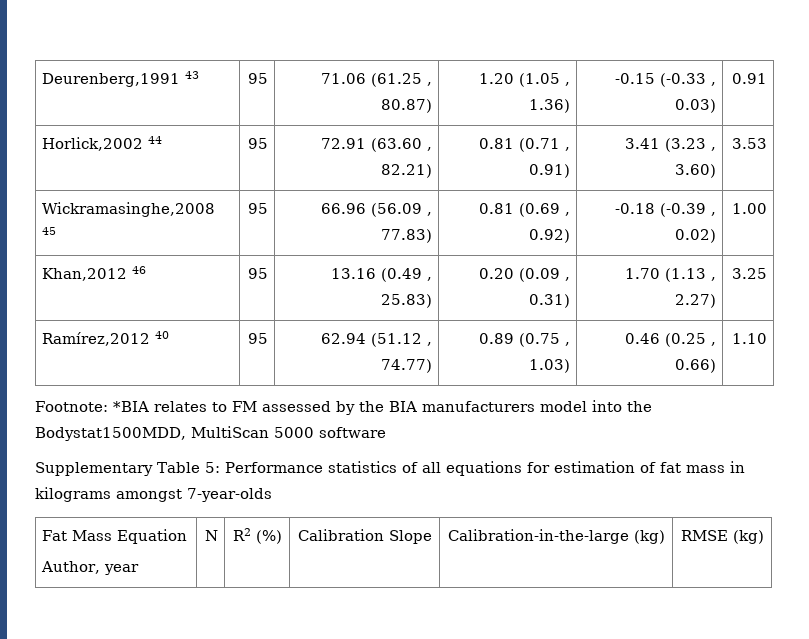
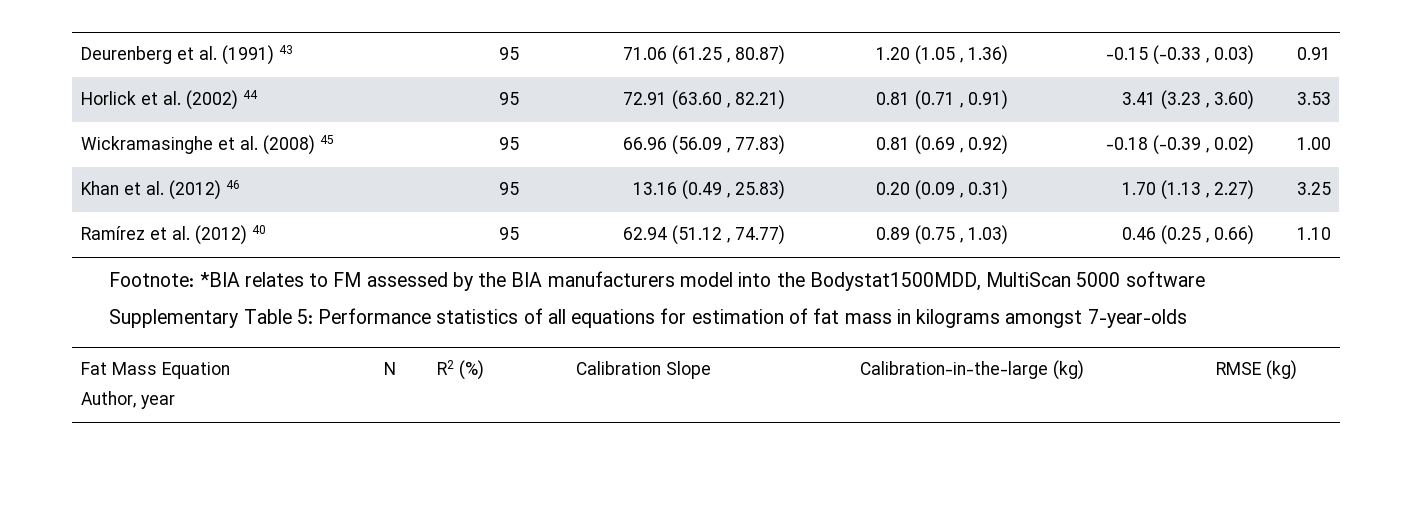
- Deurenberg,1991 43 | 95 | 71.06 (61.25 , 80.87) | 1.20 (1.05 , 1.36) | -0.15 (-0.33 , 0.03) | 0.91
+ Deurenberg et al. (1991) 43 | 95 | 71.06 (61.25 , 80.87) | 1.20 (1.05 , 1.36) | -0.15 (-0.33 , 0.03) | 0.91
- Horlick,2002 44 | 95 | 72.91 (63.60 , 82.21) | 0.81 (0.71 , 0.91) | 3.41 (3.23 , 3.60) | 3.53
+ Horlick et al. (2002) 44 | 95 | 72.91 (63.60 , 82.21) | 0.81 (0.71 , 0.91) | 3.41 (3.23 , 3.60) | 3.53
- Wickramasinghe,2008 45 | 95 | 66.96 (56.09 , 77.83) | 0.81 (0.69 , 0.92) | -0.18 (-0.39 , 0.02) | 1.00
+ Wickramasinghe et al. (2008) 45 | 95 | 66.96 (56.09 , 77.83) | 0.81 (0.69 , 0.92) | -0.18 (-0.39 , 0.02) | 1.00
- Khan,2012 46 | 95 | 13.16 (0.49 , 25.83) | 0.20 (0.09 , 0.31) | 1.70 (1.13 , 2.27) | 3.25
+ Khan et al. (2012) 46 | 95 | 13.16 (0.49 , 25.83) | 0.20 (0.09 , 0.31) | 1.70 (1.13 , 2.27) | 3.25
- Ramírez,2012 40 | 95 | 62.94 (51.12 , 74.77) | 0.89 (0.75 , 1.03) | 0.46 (0.25 , 0.66) | 1.10
+ Ramírez et al. (2012) 40 | 95 | 62.94 (51.12 , 74.77) | 0.89 (0.75 , 1.03) | 0.46 (0.25 , 0.66) | 1.10

